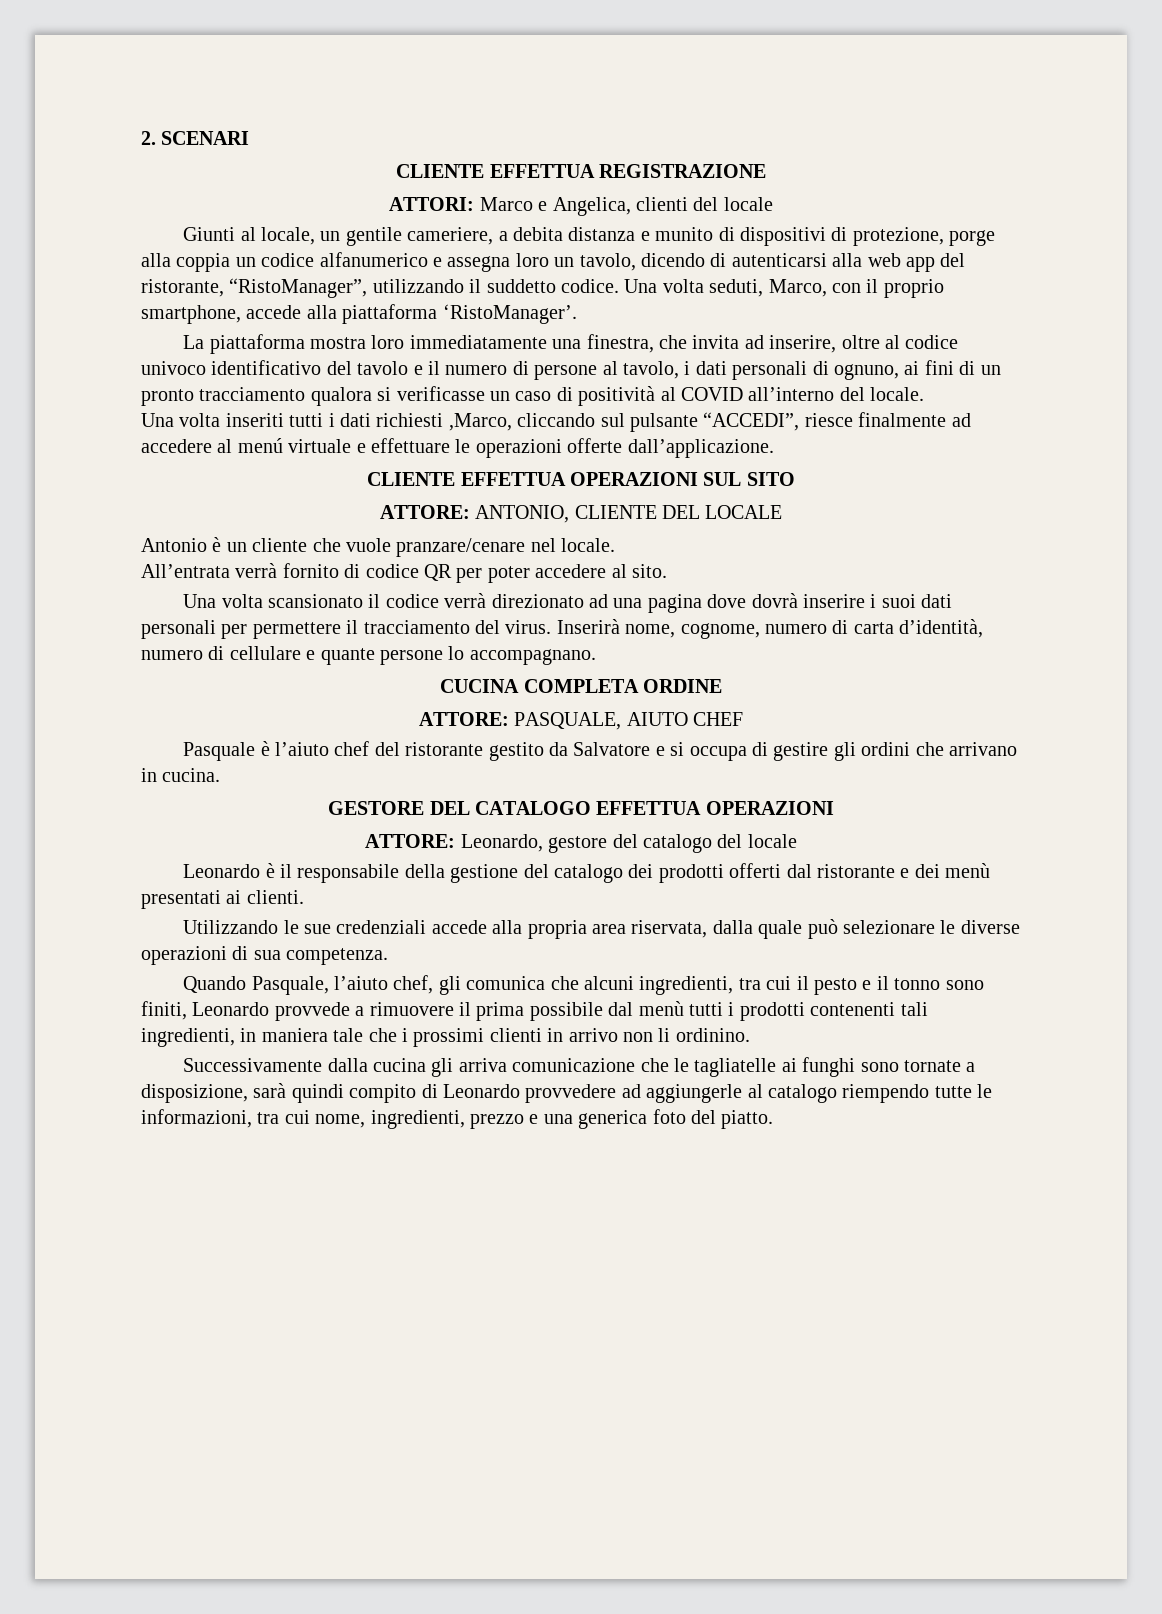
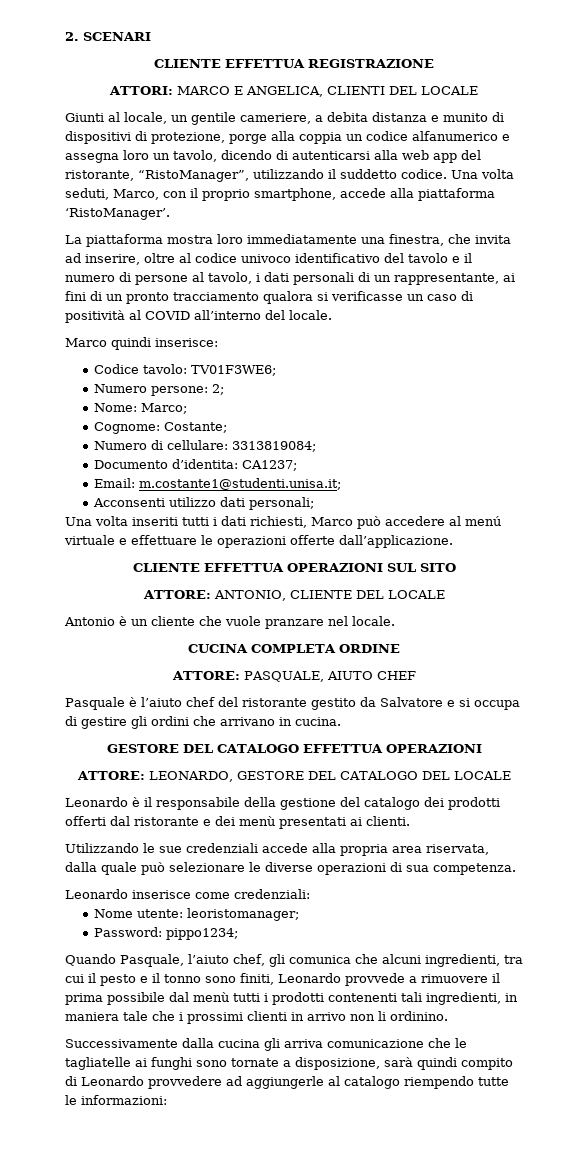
- ATTORI: Marco e Angelica, clienti del locale
+ ATTORI: MARCO E ANGELICA, CLIENTI DEL LOCALE
- La piattaforma mostra loro immediatamente una finestra, che invita ad inserire, oltre al codice univoco identificativo del tavolo e il numero di persone al tavolo, i dati personali di ognuno, ai fini di un pronto tracciamento qualora si verificasse un caso di positività al COVID all’interno del locale.
+ La piattaforma mostra loro immediatamente una finestra, che invita ad inserire, oltre al codice univoco identificativo del tavolo e il numero di persone al tavolo, i dati personali di un rappresentante, ai fini di un pronto tracciamento qualora si verificasse un caso di positività al COVID all’interno del locale.
+ Marco quindi inserisce:
+ Codice tavolo: TV01F3WE6;
+ Numero persone: 2;
+ Nome: Marco;
+ Cognome: Costante;
+ Numero di cellulare: 3313819084;
+ Documento d’identita: CA1237;
+ Email: m.costante1@studenti.unisa.it;
+ Acconsenti utilizzo dati personali;
- Una volta inseriti tutti i dati richiesti ,Marco, cliccando sul pulsante “ACCEDI”, riesce finalmente ad accedere al menú virtuale e effettuare le operazioni offerte dall’applicazione.
+ Una volta inseriti tutti i dati richiesti, Marco può accedere al menú virtuale e effettuare le operazioni offerte dall’applicazione.
- Antonio è un cliente che vuole pranzare/cenare nel locale.
+ Antonio è un cliente che vuole pranzare nel locale.
- All’entrata verrà fornito di codice QR per poter accedere al sito.
- Una volta scansionato il codice verrà direzionato ad una pagina dove dovrà inserire i suoi dati personali per permettere il tracciamento del virus. Inserirà nome, cognome, numero di carta d’identità, numero di cellulare e quante persone lo accompagnano.
- ATTORE: Leonardo, gestore del catalogo del locale
+ ATTORE: LEONARDO, GESTORE DEL CATALOGO DEL LOCALE
+ Leonardo inserisce come credenziali:
+ Nome utente: leoristomanager;
+ Password: pippo1234;
- Successivamente dalla cucina gli arriva comunicazione che le tagliatelle ai funghi sono tornate a disposizione, sarà quindi compito di Leonardo provvedere ad aggiungerle al catalogo riempendo tutte le informazioni, tra cui nome, ingredienti, prezzo e una generica foto del piatto.
+ Successivamente dalla cucina gli arriva comunicazione che le tagliatelle ai funghi sono tornate a disposizione, sarà quindi compito di Leonardo provvedere ad aggiungerle al catalogo riempendo tutte le informazioni:

